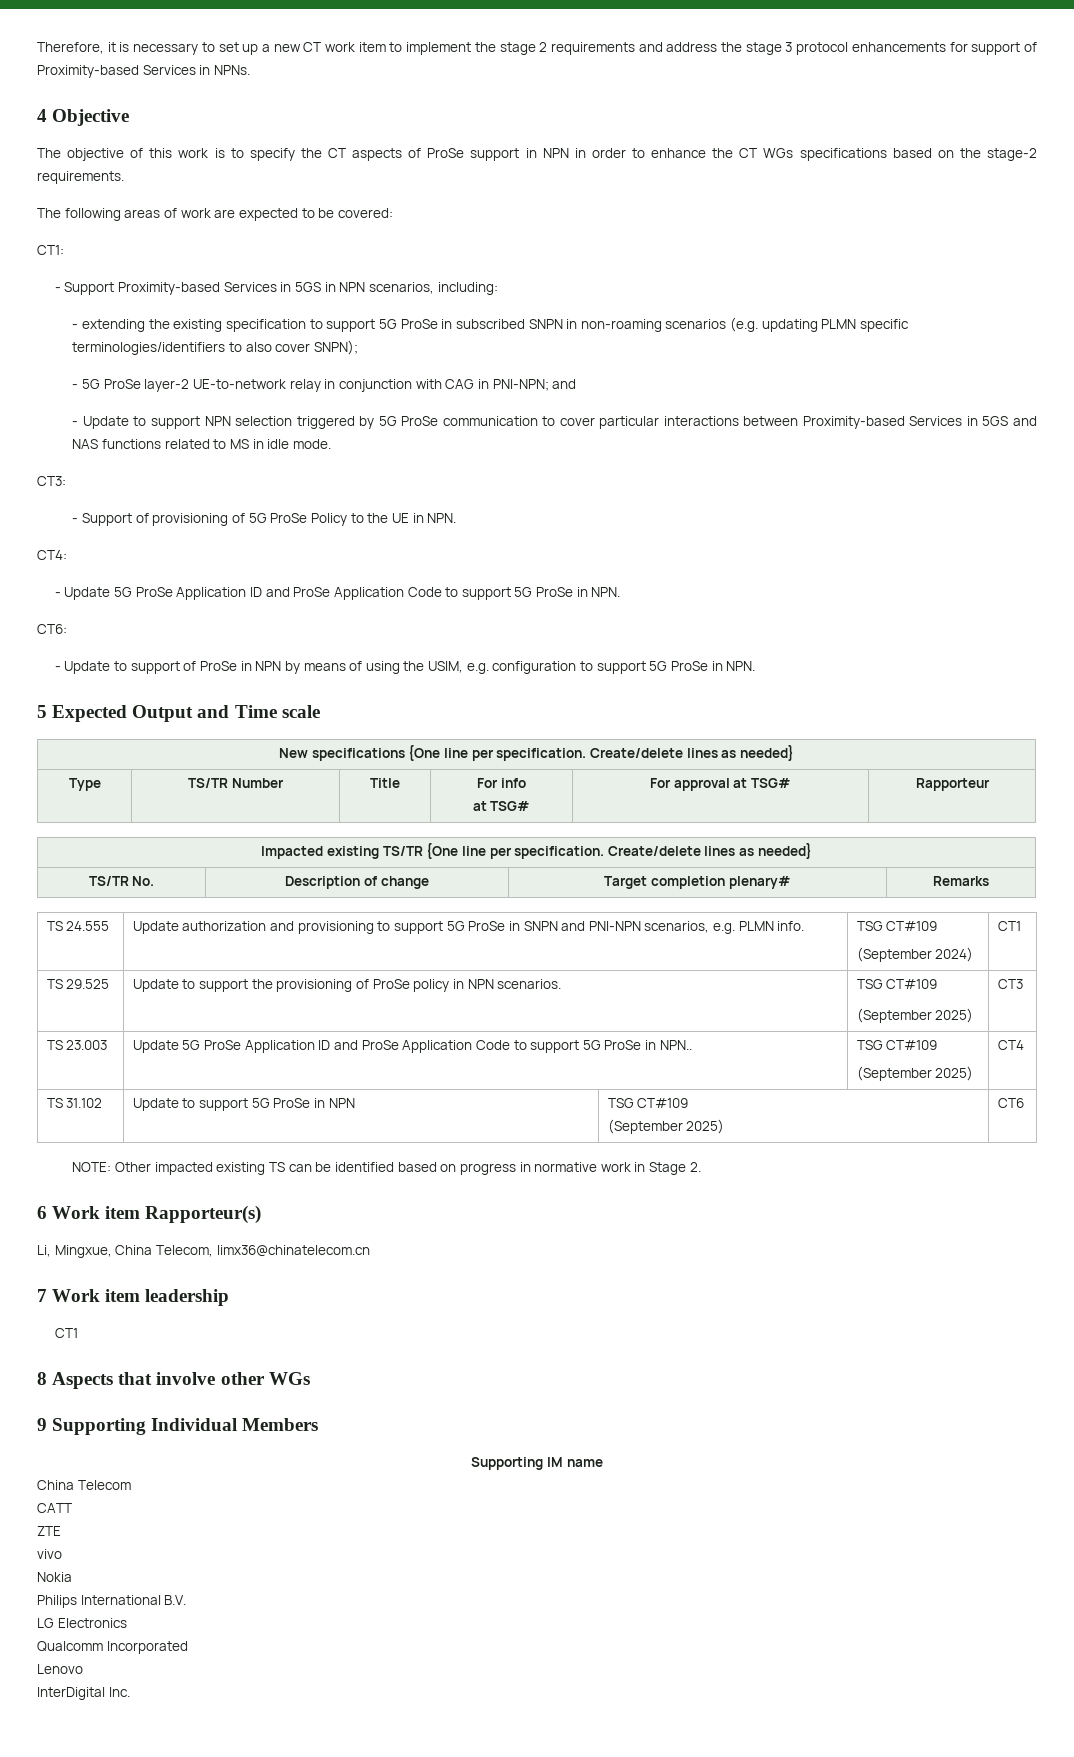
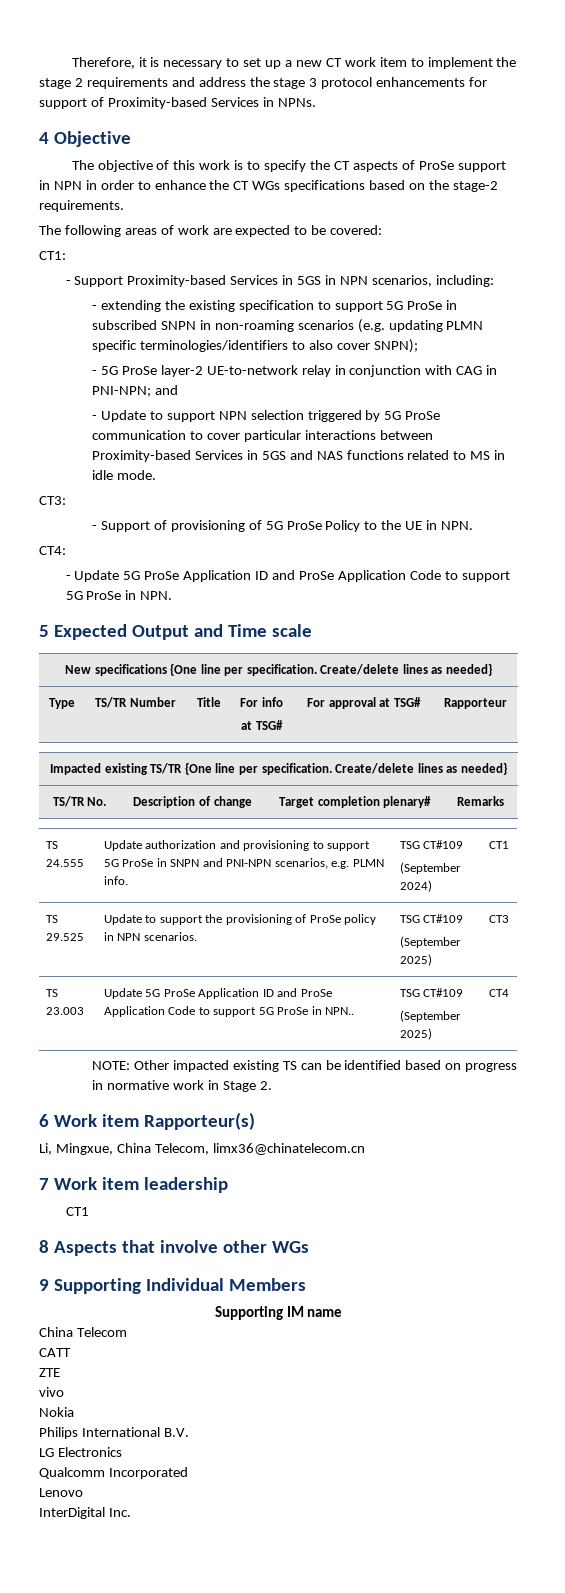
- CT6:
- - Update to support of ProSe in NPN by means of using the USIM, e.g. configuration to support 5G ProSe in NPN.
- TS 31.102 | Update to support 5G ProSe in NPN | TSG CT#109
- (September 2025) | CT6

